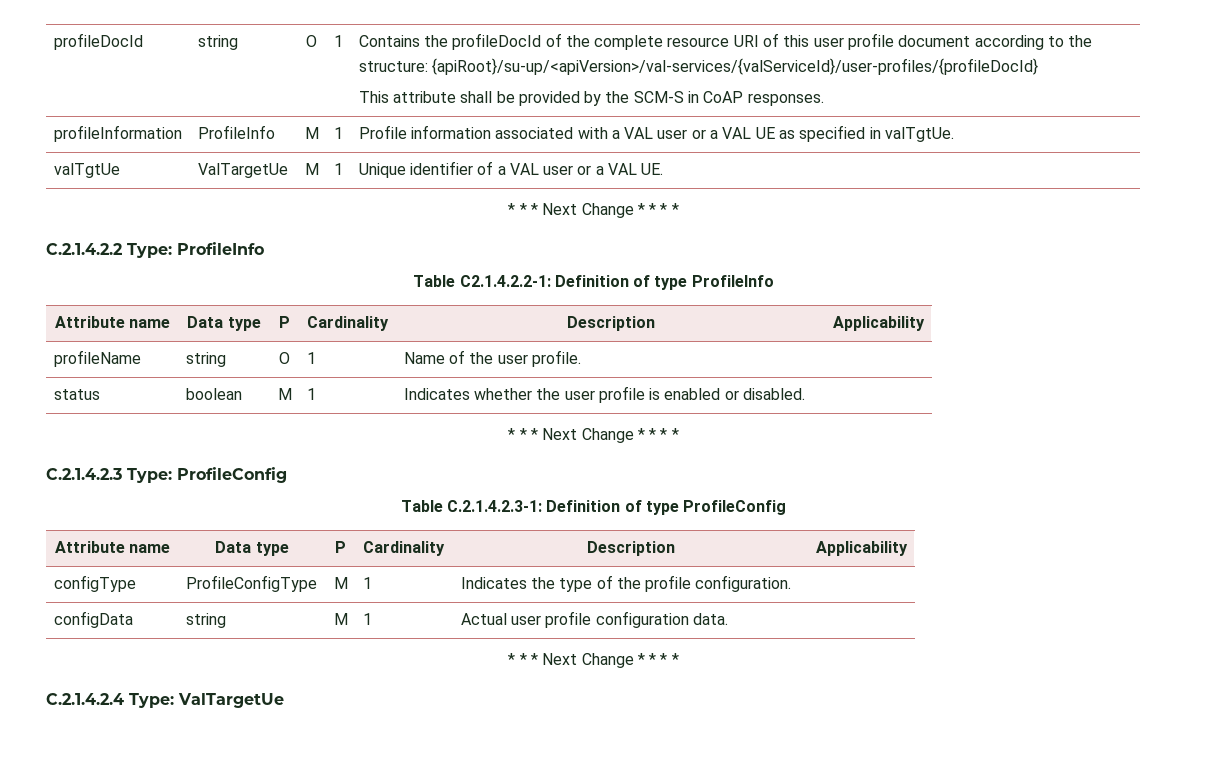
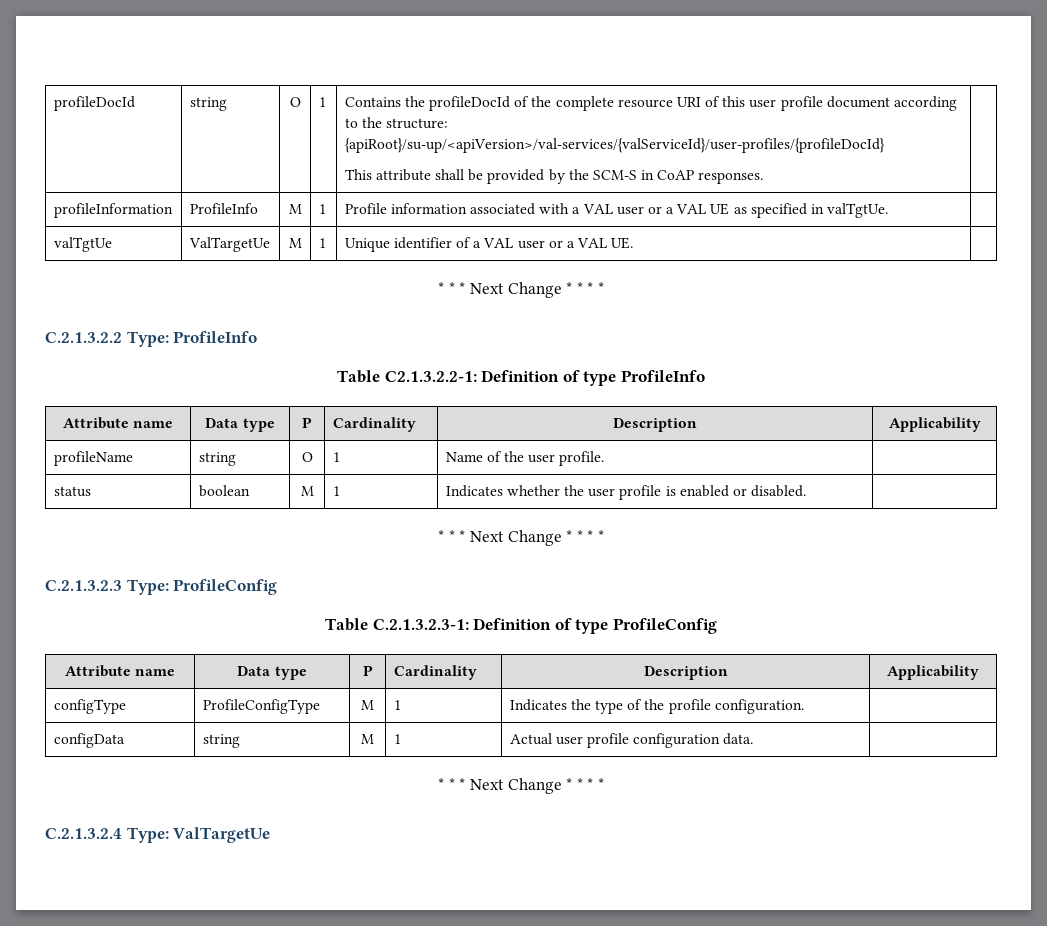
- C.2.1.4.2.2 Type: ProfileInfo
+ C.2.1.3.2.2 Type: ProfileInfo
- Table C2.1.4.2.2-1: Definition of type ProfileInfo
+ Table C2.1.3.2.2-1: Definition of type ProfileInfo
- C.2.1.4.2.3 Type: ProfileConfig
+ C.2.1.3.2.3 Type: ProfileConfig
- Table C.2.1.4.2.3-1: Definition of type ProfileConfig
+ Table C.2.1.3.2.3-1: Definition of type ProfileConfig
- C.2.1.4.2.4 Type: ValTargetUe
+ C.2.1.3.2.4 Type: ValTargetUe

